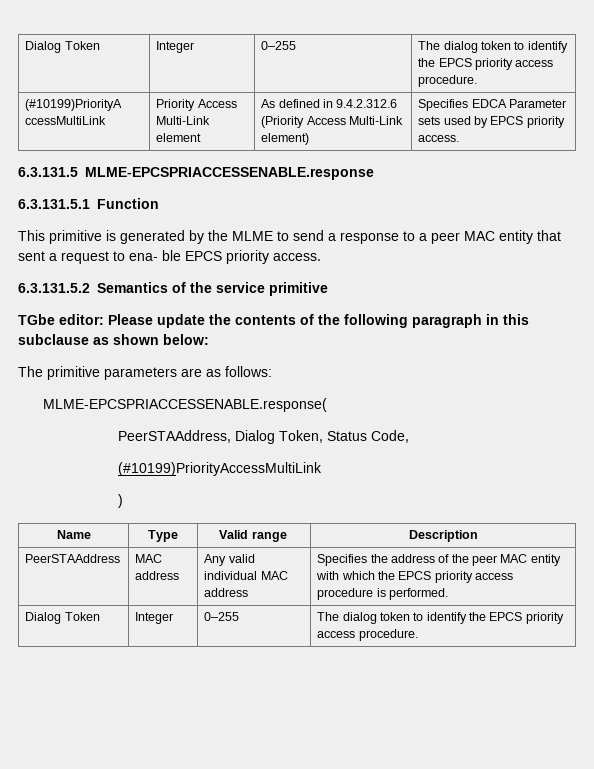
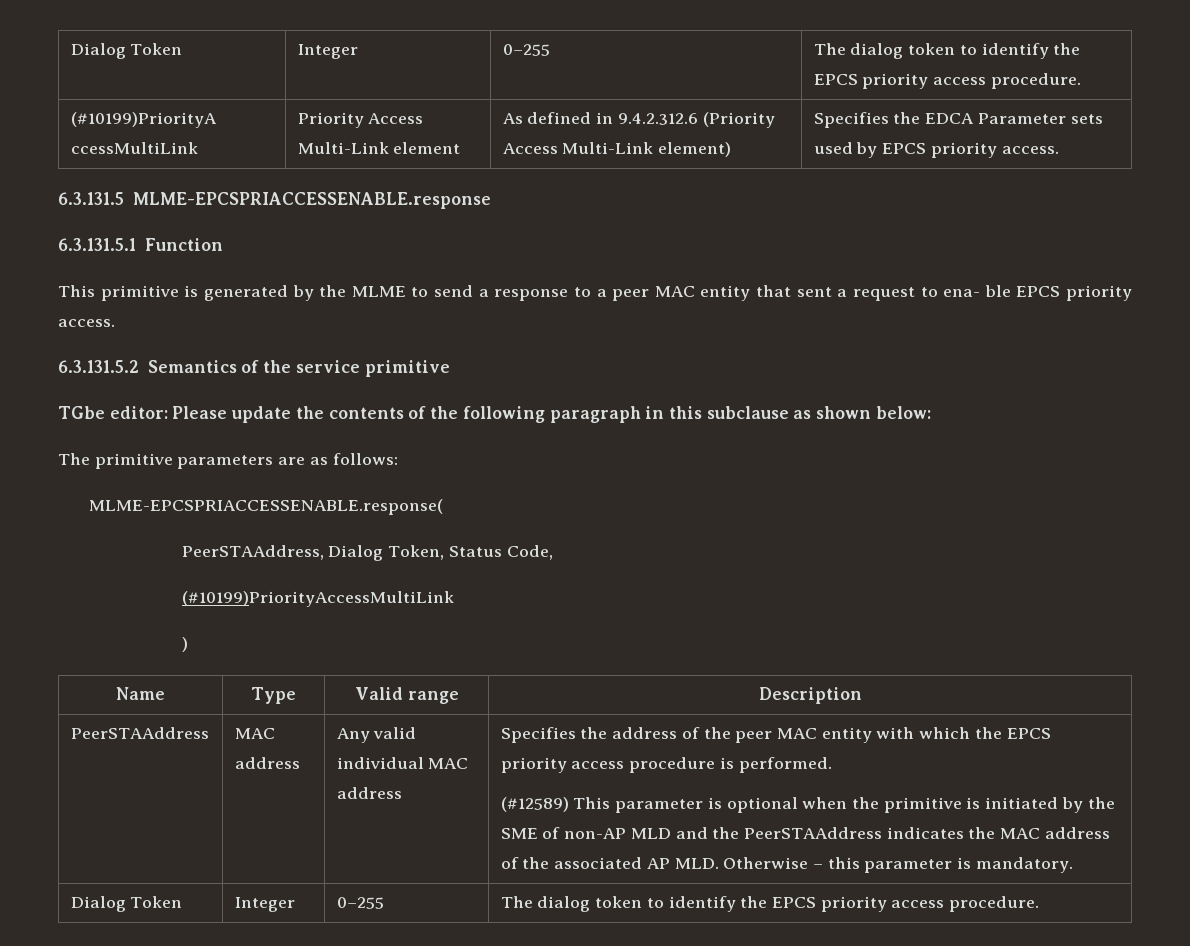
- (#10199)PriorityA ccessMultiLink | Priority Access Multi-Link element | As defined in 9.4.2.312.6 (Priority Access Multi-Link element) | Specifies EDCA Parameter sets used by EPCS priority access.
+ (#10199)PriorityA ccessMultiLink | Priority Access Multi-Link element | As defined in 9.4.2.312.6 (Priority Access Multi-Link element) | Specifies the EDCA Parameter sets used by EPCS priority access.
+ (#12589) This parameter is optional when the primitive is initiated by the SME of non-AP MLD and the PeerSTAAddress indicates the MAC address of the associated AP MLD. Otherwise – this parameter is mandatory.

